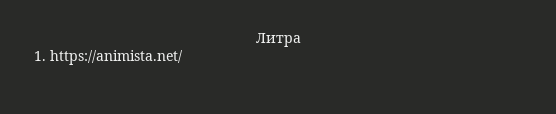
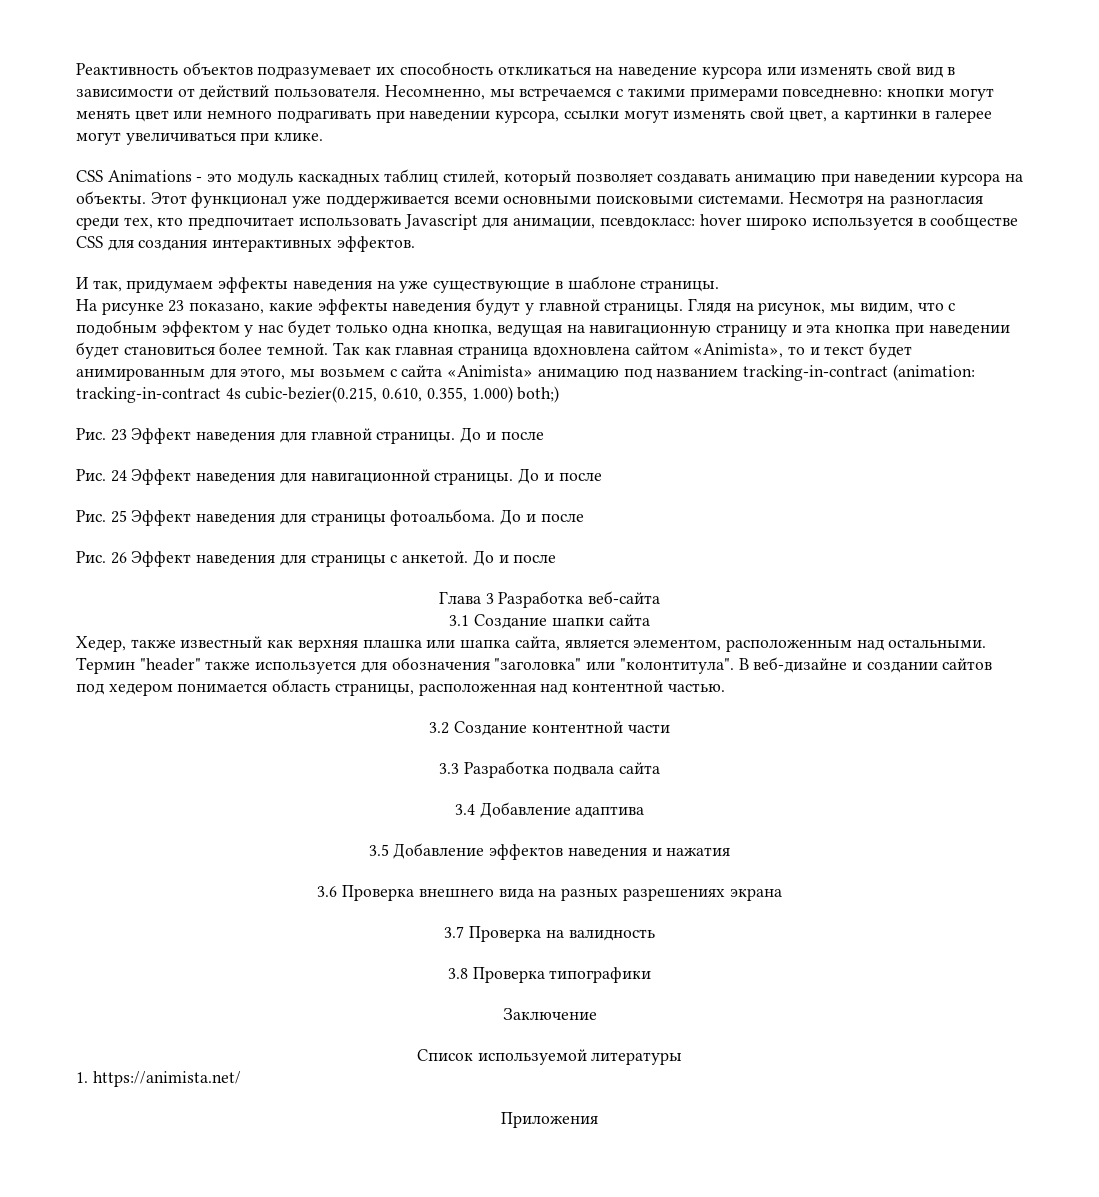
- Литра
+ Реактивность объектов подразумевает их способность откликаться на наведение курсора или изменять свой вид в зависимости от действий пользователя. Несомненно, мы встречаемся с такими примерами повседневно: кнопки могут менять цвет или немного подрагивать при наведении курсора, ссылки могут изменять свой цвет, а картинки в галерее могут увеличиваться при клике.
+ CSS Animations - это модуль каскадных таблиц стилей, который позволяет создавать анимацию при наведении курсора на объекты. Этот функционал уже поддерживается всеми основными поисковыми системами. Несмотря на разногласия среди тех, кто предпочитает использовать Javascript для анимации, псевдокласс: hover широко используется в сообществе CSS для создания интерактивных эффектов.
+ И так, придумаем эффекты наведения на уже существующие в шаблоне страницы.
+ На рисунке 23 показано, какие эффекты наведения будут у главной страницы. Глядя на рисунок, мы видим, что с подобным эффектом у нас будет только одна кнопка, ведущая на навигационную страницу и эта кнопка при наведении будет становиться более темной. Так как главная страница вдохновлена сайтом «Animista», то и текст будет анимированным для этого, мы возьмем с сайта «Animista» анимацию под названием tracking-in-contract (animation: tracking-in-contract 4s cubic-bezier(0.215, 0.610, 0.355, 1.000) both;)
+ Рис. 23 Эффект наведения для главной страницы. До и после
+ Рис. 24 Эффект наведения для навигационной страницы. До и после
+ Рис. 25 Эффект наведения для страницы фотоальбома. До и после
+ Рис. 26 Эффект наведения для страницы с анкетой. До и после
+ Глава 3 Разработка веб-сайта
+ 3.1 Создание шапки сайта
+ Хедер, также известный как верхняя плашка или шапка сайта, является элементом, расположенным над остальными. Термин "header" также используется для обозначения "заголовка" или "колонтитула". В веб-дизайне и создании сайтов под хедером понимается область страницы, расположенная над контентной частью.
+ 3.2 Создание контентной части
+ 3.3 Разработка подвала сайта
+ 3.4 Добавление адаптива
+ 3.5 Добавление эффектов наведения и нажатия
+ 3.6 Проверка внешнего вида на разных разрешениях экрана
+ 3.7 Проверка на валидность
+ 3.8 Проверка типографики
+ Заключение
+ Список используемой литературы
+ Приложения

